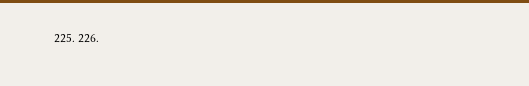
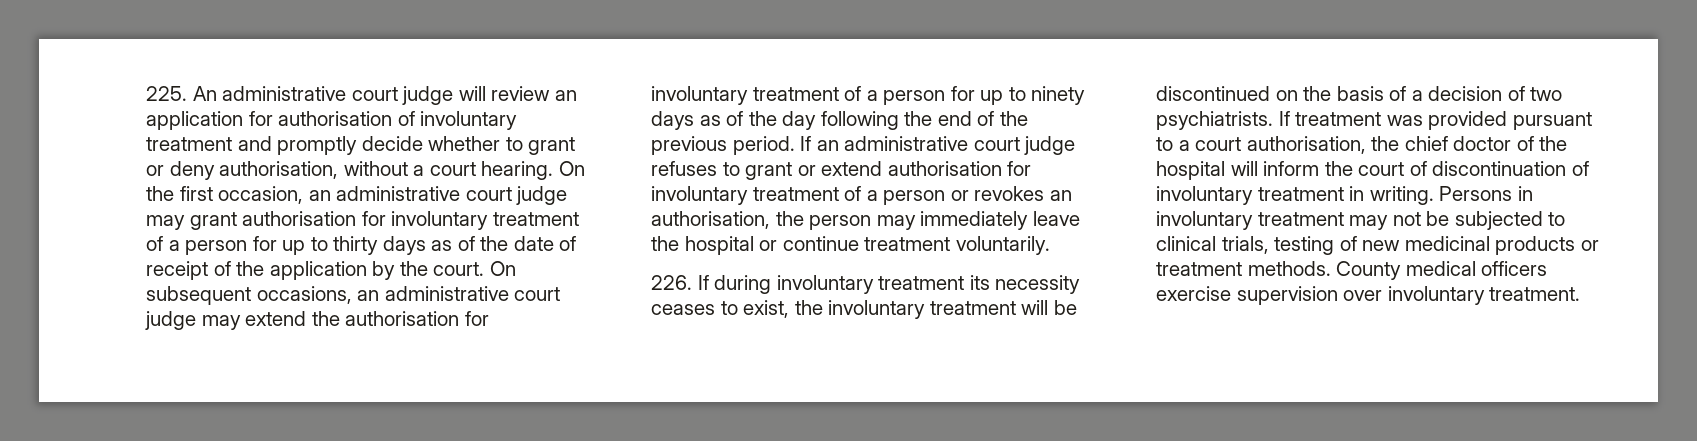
- 225. 226.
+ 225. An administrative court judge will review an application for authorisation of involuntary treatment and promptly decide whether to grant or deny authorisation, without a court hearing. On the first occasion, an administrative court judge may grant authorisation for involuntary treatment of a person for up to thirty days as of the date of receipt of the application by the court. On subsequent occasions, an administrative court judge may extend the authorisation for involuntary treatment of a person for up to ninety days as of the day following the end of the previous period. If an administrative court judge refuses to grant or extend authorisation for involuntary treatment of a person or revokes an authorisation, the person may immediately leave the hospital or continue treatment voluntarily.
+ 226. If during involuntary treatment its necessity ceases to exist, the involuntary treatment will be discontinued on the basis of a decision of two psychiatrists. If treatment was provided pursuant to a court authorisation, the chief doctor of the hospital will inform the court of discontinuation of involuntary treatment in writing. Persons in involuntary treatment may not be subjected to clinical trials, testing of new medicinal products or treatment methods. County medical officers exercise supervision over involuntary treatment.

